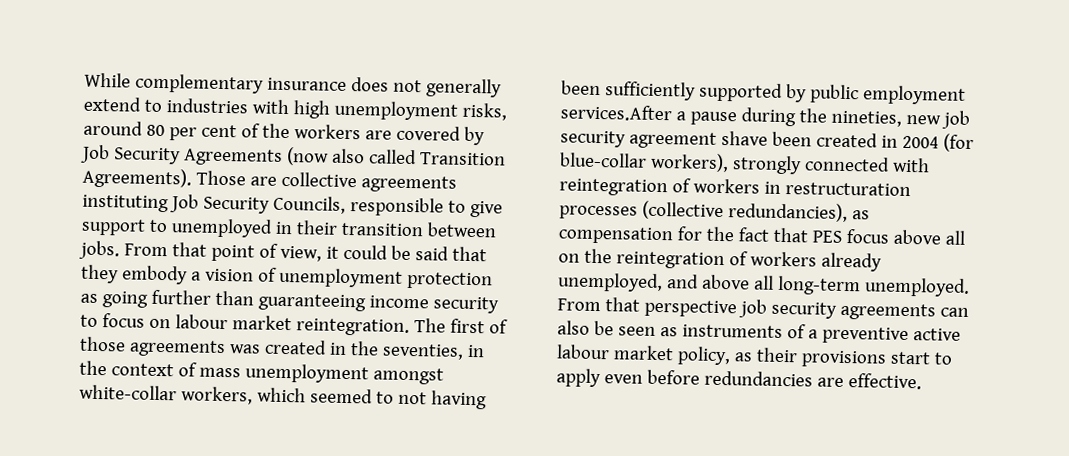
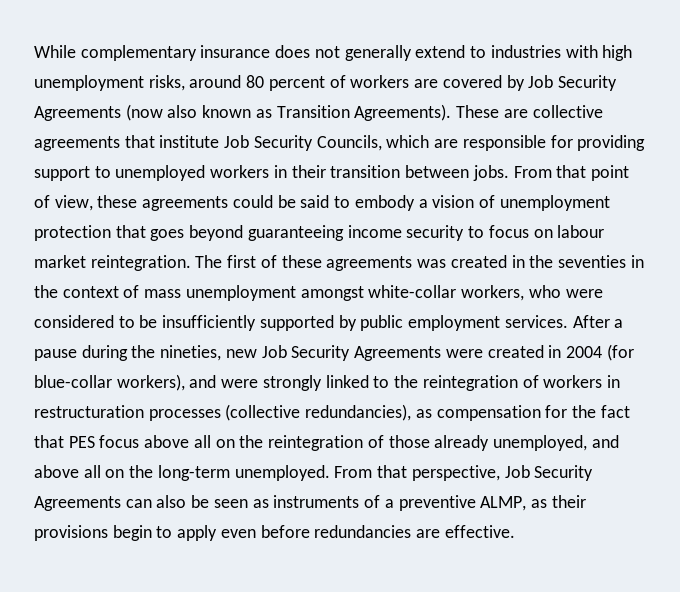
- While complementary insurance does not generally extend to industries with high unemployment risks, around 80 per cent of the workers are covered by Job Security Agreements (now also called Transition Agreements).
+ While complementary insurance does not generally extend to industries with high unemployment risks, around 80 percent of workers are covered by Job Security Agreements (now also known as Transition Agreements).
- Those are collective agreements instituting Job Security Councils, responsible to give support to unemployed in their transition between jobs.
+ These are collective agreements that institute Job Security Councils, which are responsible for providing support to unemployed workers in their transition between jobs.
- From that point of view, it could be said that they embody a vision of unemployment protection as going further than guaranteeing income security to focus on labour market reintegration.
+ From that point of view, these agreements could be said to embody a vision of unemployment protection that goes beyond guaranteeing income security to focus on labour market reintegration.
- The first of those agreements was created in the seventies, in the context of mass unemployment amongst white-collar workers, which seemed to not having been sufficiently supported by public employment services.After a pause during the nineties, new job security agreement shave been created in 2004 (for blue-collar workers), strongly connected with reintegration of workers in restructuration processes (collective redundancies), as compensation for the fact that PES focus above all on the reintegration of workers already unemployed, and above all long-term unemployed.
+ The first of these agreements was created in the seventies in the context of mass unemployment amongst white-collar workers, who were considered to be insufficiently supported by public employment services. After a pause during the nineties, new Job Security Agreements were created in 2004 (for blue-collar workers), and were strongly linked to the reintegration of workers in restructuration processes (collective redundancies), as compensation for the fact that PES focus above all on the reintegration of those already unemployed, and above all on the long-term unemployed.
- From that perspective job security agreements can also be seen as instruments of a preventive active labour market policy, as their provisions start to apply even before redundancies are effective.
+ From that perspective, Job Security Agreements can also be seen as instruments of a preventive ALMP, as their provisions begin to apply even before redundancies are effective.

